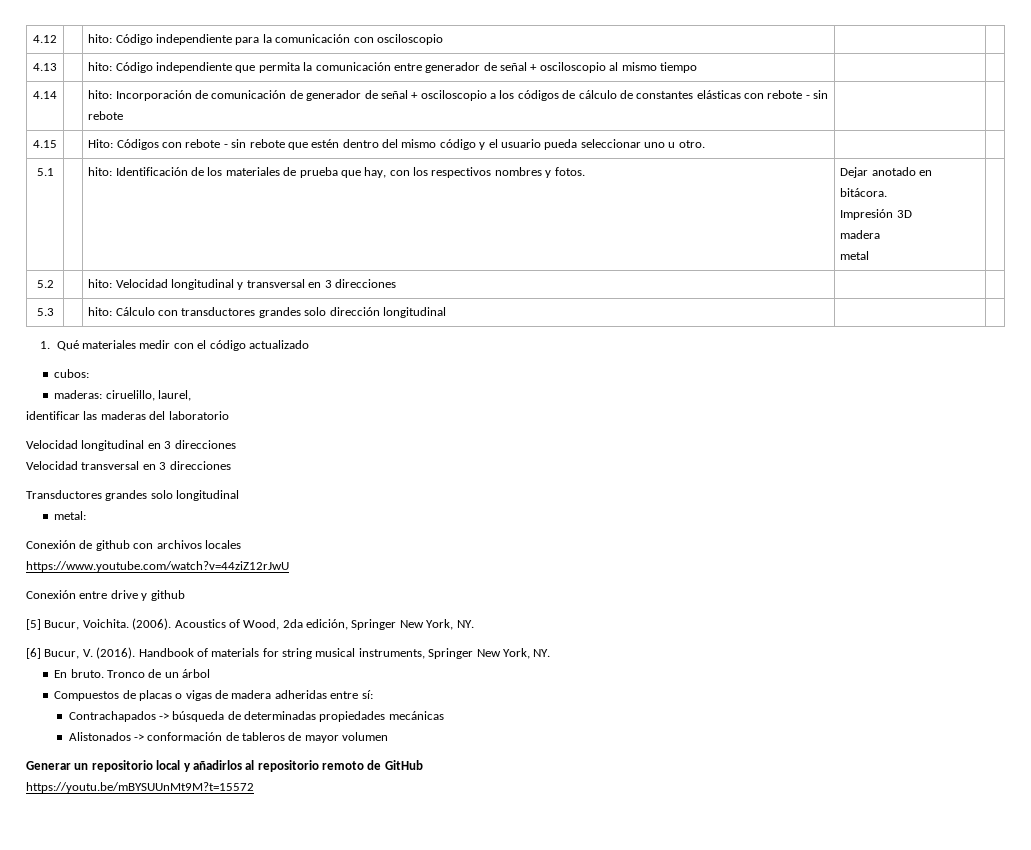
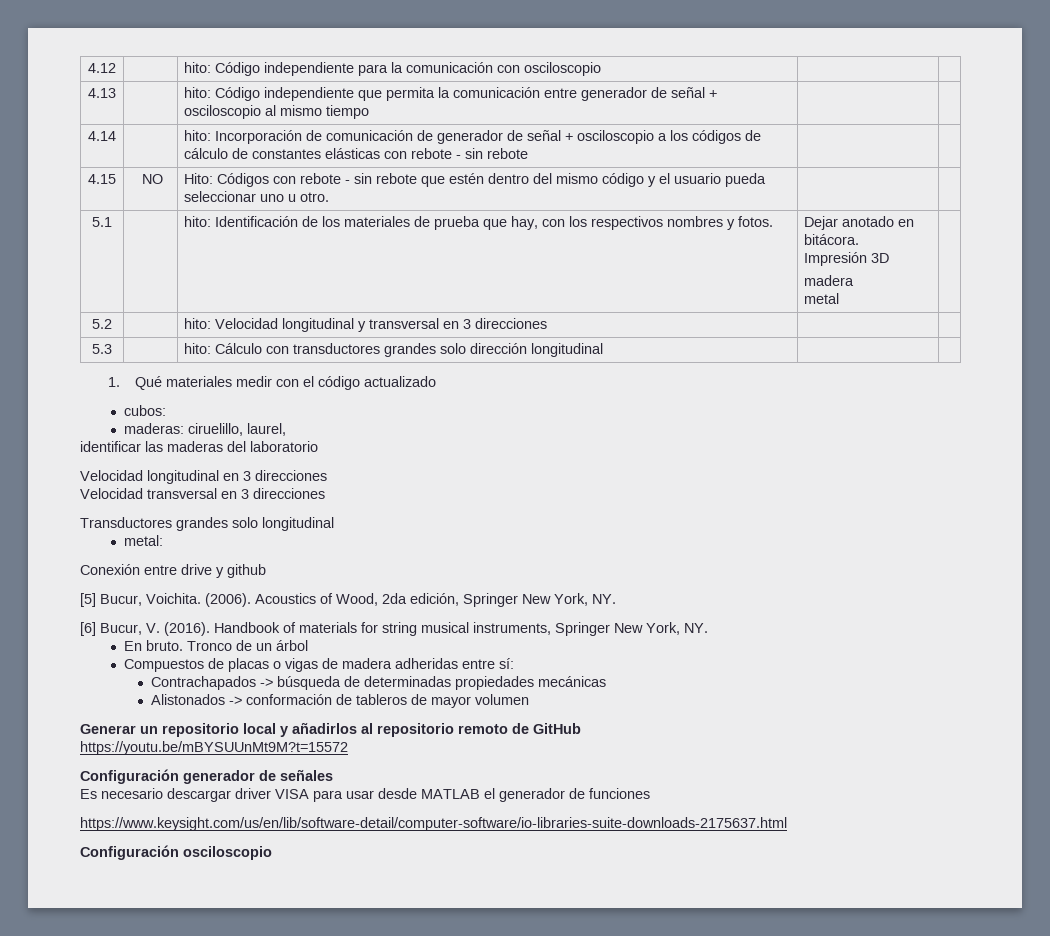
- 4.15 | | Hito: Códigos con rebote - sin rebote que estén dentro del mismo código y el usuario pueda seleccionar uno u otro. | |
+ 4.15 | NO | Hito: Códigos con rebote - sin rebote que estén dentro del mismo código y el usuario pueda seleccionar uno u otro. | |
- Conexión de github con archivos locales
- https://www.youtube.com/watch?v=44ziZ12rJwU
+ Configuración generador de señales
+ Es necesario descargar driver VISA para usar desde MATLAB el generador de funciones
+ https://www.keysight.com/us/en/lib/software-detail/computer-software/io-libraries-suite-downloads-2175637.html
+ Configuración osciloscopio

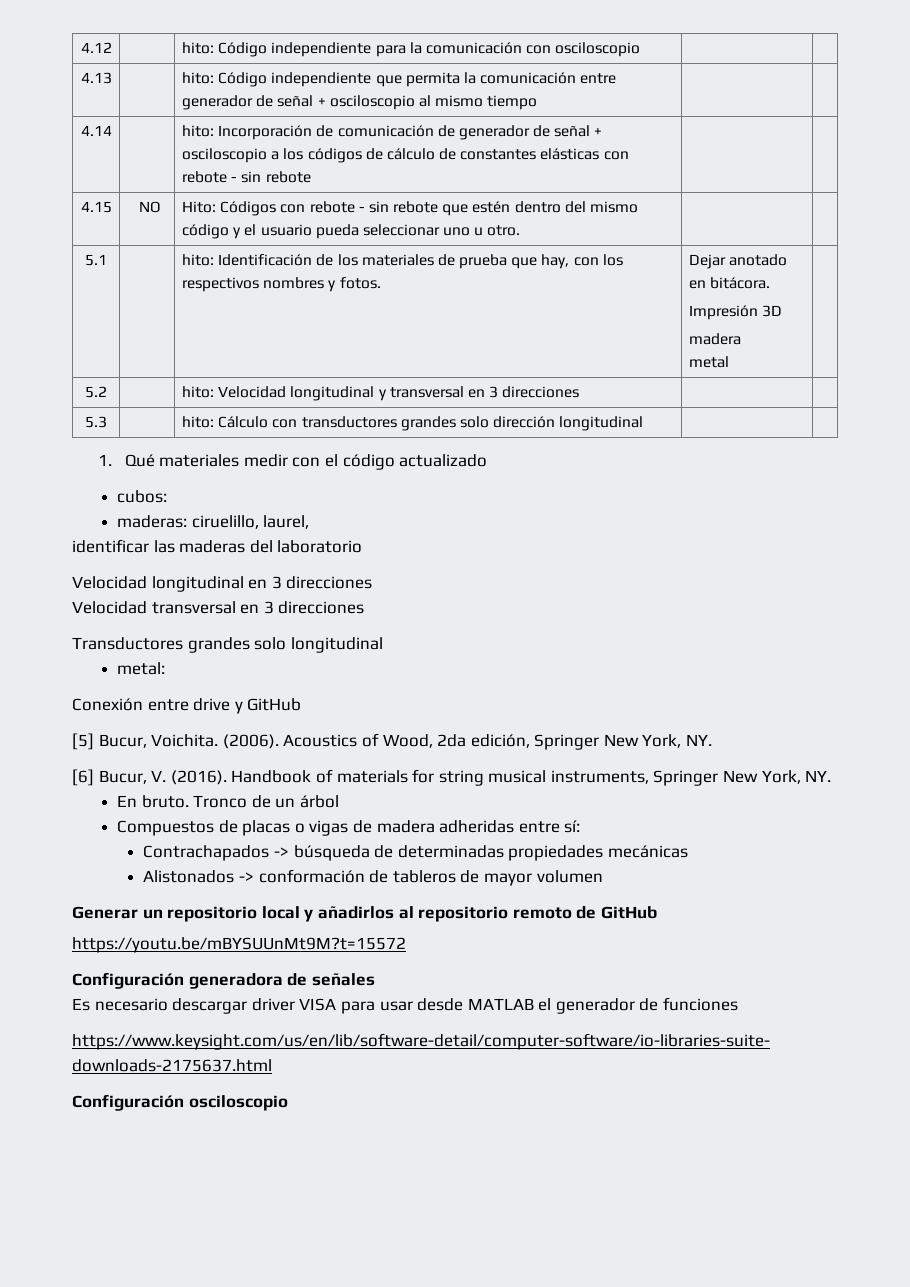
- Conexión entre drive y github
+ Conexión entre drive y GitHub
- Configuración generador de señales
+ Configuración generadora de señales

